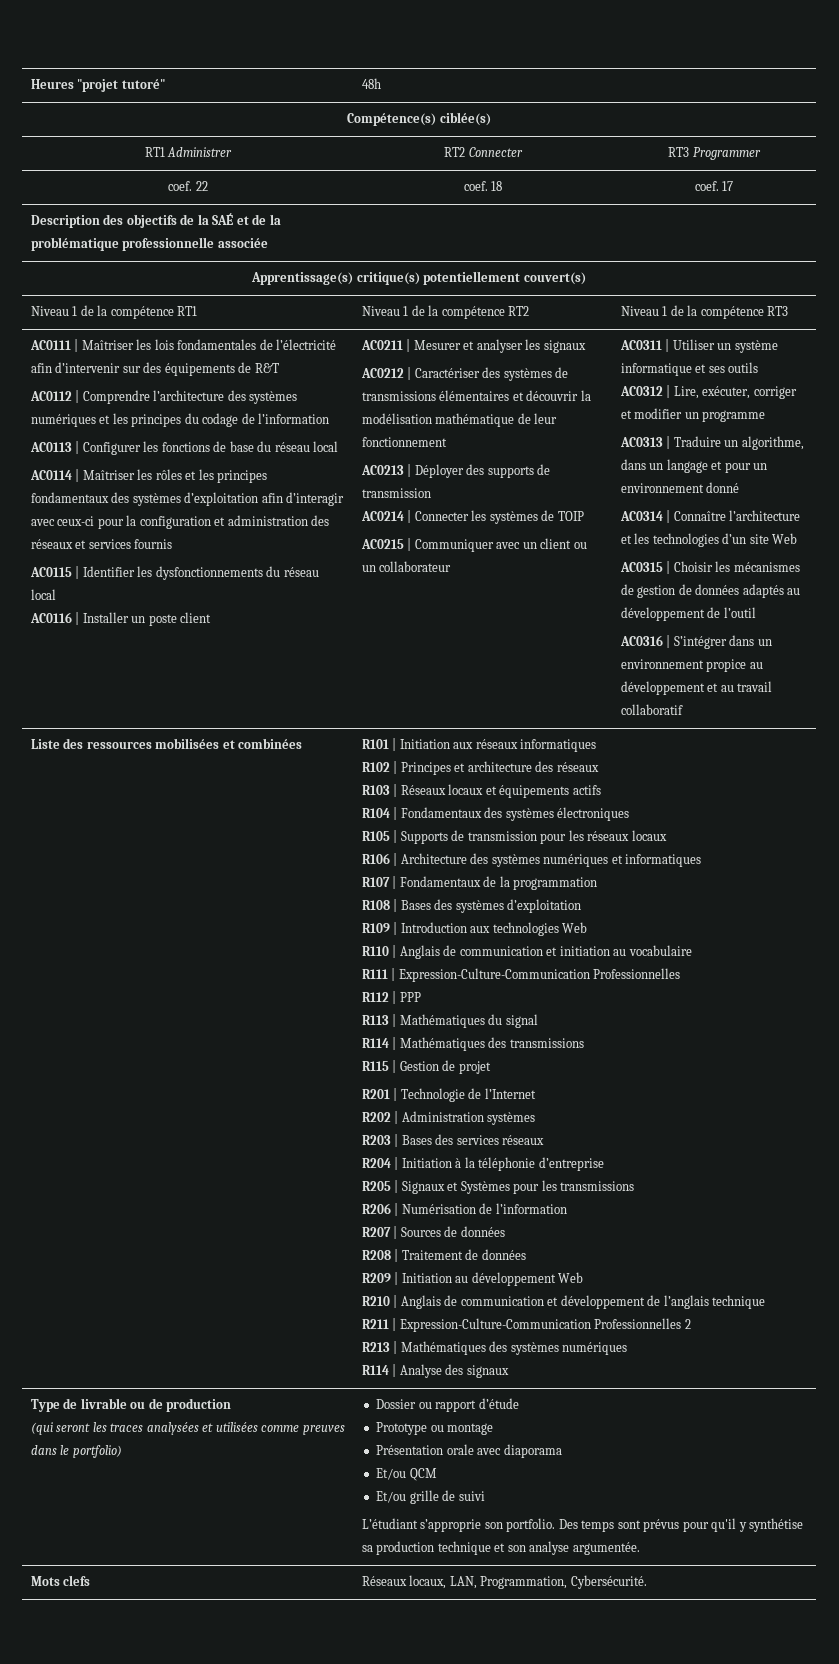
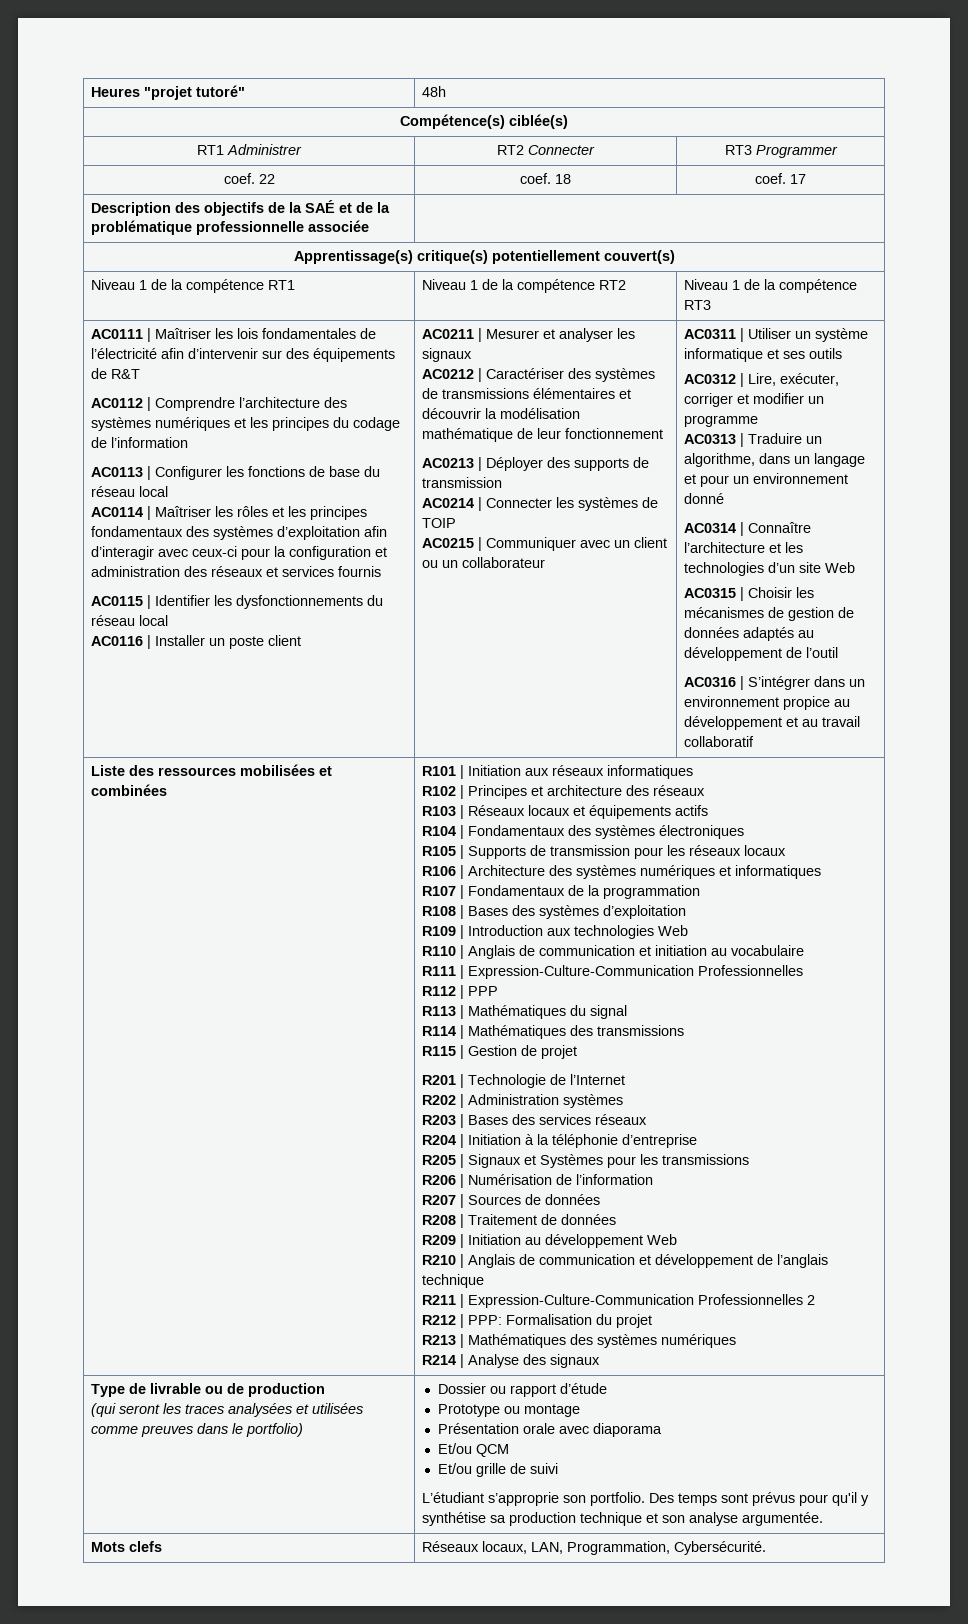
+ R212 | PPP: Formalisation du projet
- R114 | Analyse des signaux
+ R214 | Analyse des signaux

